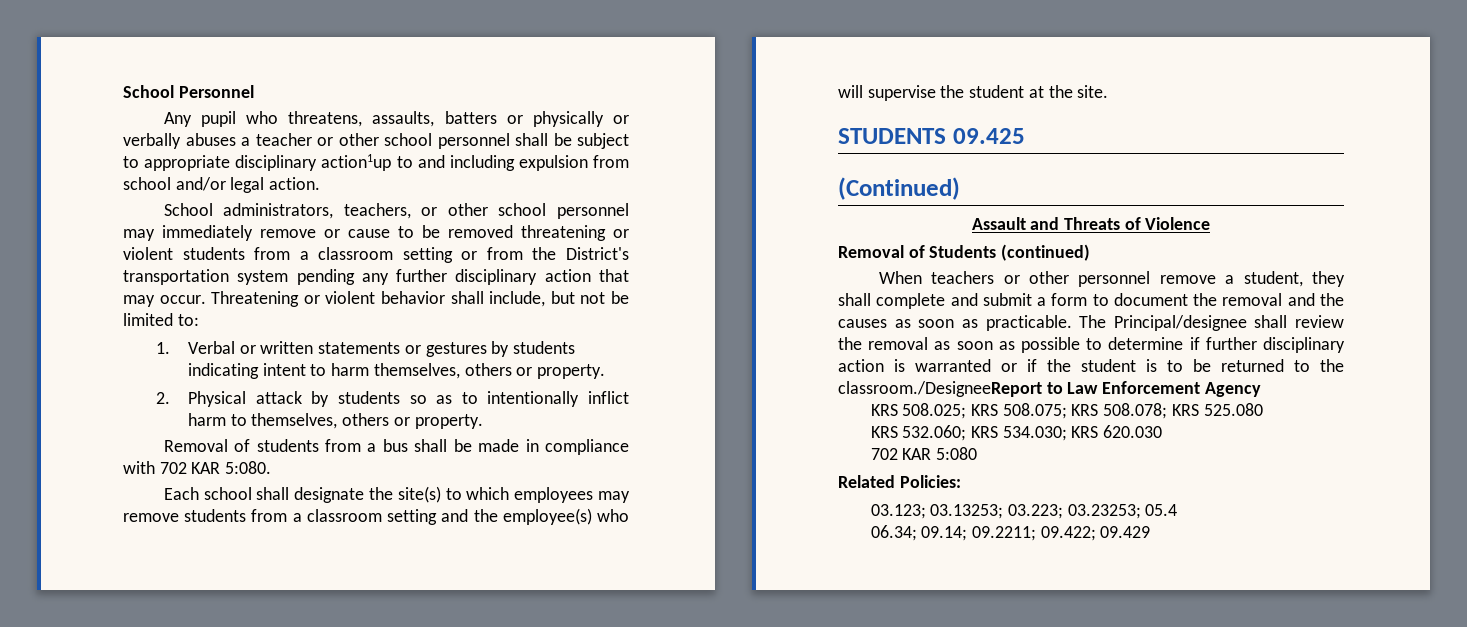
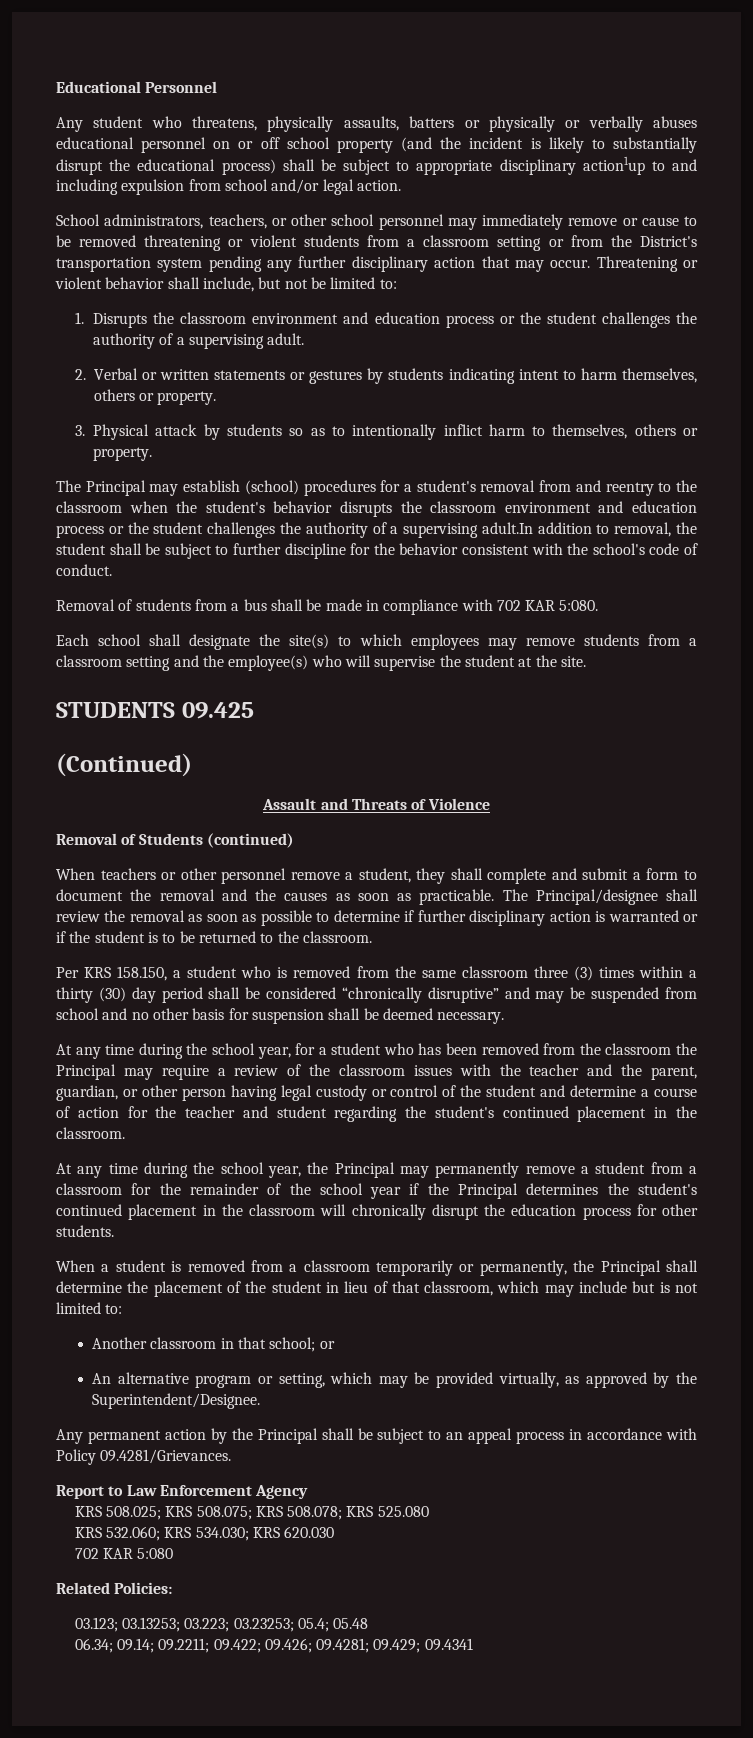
- School Personnel
+ Educational Personnel
- Any pupil who threatens, assaults, batters or physically or verbally abuses a teacher or other school personnel shall be subject to appropriate disciplinary action1up to and including expulsion from school and/or legal action.
+ Any student who threatens, physically assaults, batters or physically or verbally abuses educational personnel on or off school property (and the incident is likely to substantially disrupt the educational process) shall be subject to appropriate disciplinary action1up to and including expulsion from school and/or legal action.
- 1. Verbal or written statements or gestures by students indicating intent to harm themselves, others or property.
+ 1. Disrupts the classroom environment and education process or the student challenges the authority of a supervising adult.
+ 2. Verbal or written statements or gestures by students indicating intent to harm themselves, others or property.
- 2. Physical attack by students so as to intentionally inflict harm to themselves, others or property.
+ 3. Physical attack by students so as to intentionally inflict harm to themselves, others or property.
+ The Principal may establish (school) procedures for a student's removal from and reentry to the classroom when the student's behavior disrupts the classroom environment and education process or the student challenges the authority of a supervising adult.In addition to removal, the student shall be subject to further discipline for the behavior consistent with the school's code of conduct.
- The Principal/designee shall review the removal as soon as possible to determine if further disciplinary action is warranted or if the student is to be returned to the classroom./DesigneeReport to Law Enforcement Agency
+ The Principal/designee shall review the removal as soon as possible to determine if further disciplinary action is warranted or if the student is to be returned to the classroom.
+ Per KRS 158.150, a student who is removed from the same classroom three (3) times within a thirty (30) day period shall be considered “chronically disruptive” and may be suspended from school and no other basis for suspension shall be deemed necessary.
+ At any time during the school year, for a student who has been removed from the classroom the Principal may require a review of the classroom issues with the teacher and the parent, guardian, or other person having legal custody or control of the student and determine a course of action for the teacher and student regarding the student's continued placement in the classroom.
+ At any time during the school year, the Principal may permanently remove a student from a classroom for the remainder of the school year if the Principal determines the student's continued placement in the classroom will chronically disrupt the education process for other students.
+ When a student is removed from a classroom temporarily or permanently, the Principal shall determine the placement of the student in lieu of that classroom, which may include but is not limited to:
+ Another classroom in that school; or
+ An alternative program or setting, which may be provided virtually, as approved by the Superintendent/Designee.
+ Any permanent action by the Principal shall be subject to an appeal process in accordance with Policy 09.4281/Grievances.
+ Report to Law Enforcement Agency
- 03.123; 03.13253; 03.223; 03.23253; 05.4
+ 03.123; 03.13253; 03.223; 03.23253; 05.4; 05.48
- 06.34; 09.14; 09.2211; 09.422; 09.429
+ 06.34; 09.14; 09.2211; 09.422; 09.426; 09.4281; 09.429; 09.4341

